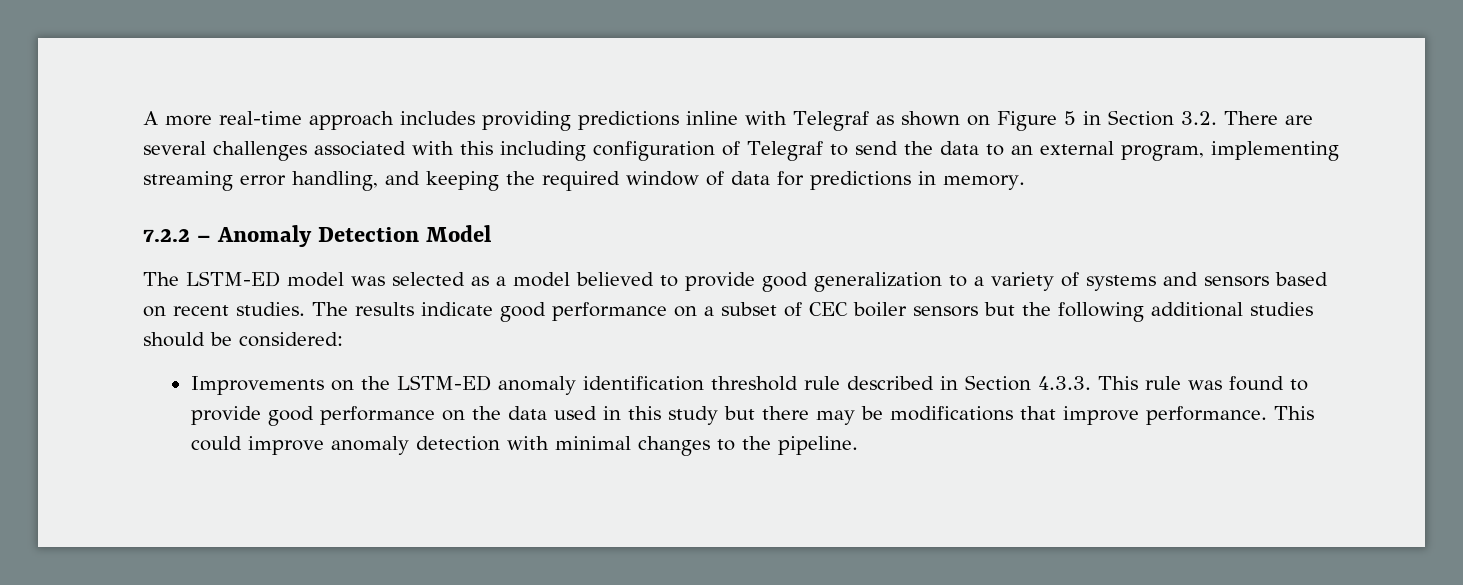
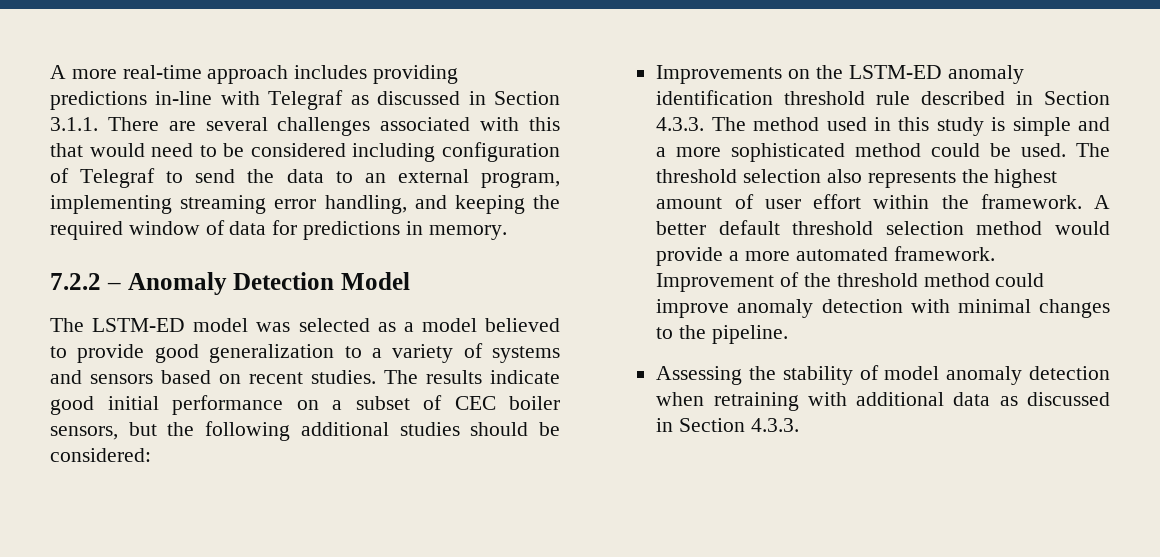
- A more real-time approach includes providing predictions inline with Telegraf as shown on Figure 5 in Section 3.2. There are several challenges associated with this including configuration of Telegraf to send the data to an external program, implementing streaming error handling, and keeping the required window of data for predictions in memory.
+ A more real-time approach includes providing predictions in-line with Telegraf as discussed in Section 3.1.1. There are several challenges associated with this that would need to be considered including configuration of Telegraf to send the data to an external program, implementing streaming error handling, and keeping the required window of data for predictions in memory.
- The results indicate good performance on a subset of CEC boiler sensors but the following additional studies should be considered:
+ The results indicate good initial performance on a subset of CEC boiler sensors, but the following additional studies should be considered:
- Improvements on the LSTM-ED anomaly identification threshold rule described in Section 4.3.3. This rule was found to provide good performance on the data used in this study but there may be modifications that improve performance. This could improve anomaly detection with minimal changes to the pipeline.
+ Improvements on the LSTM-ED anomaly identification threshold rule described in Section 4.3.3. The method used in this study is simple and a more sophisticated method could be used. The threshold selection also represents the highest amount of user effort within the framework. A better default threshold selection method would provide a more automated framework. Improvement of the threshold method could improve anomaly detection with minimal changes to the pipeline.
+ Assessing the stability of model anomaly detection when retraining with additional data as discussed in Section 4.3.3.

